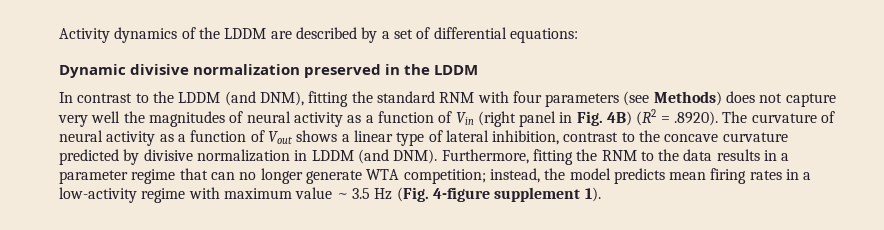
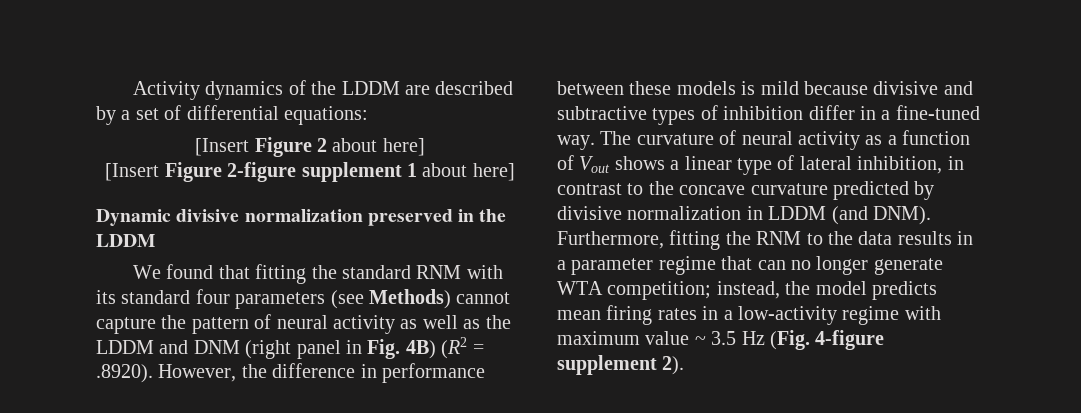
+ [Insert Figure 2 about here]
+ [Insert Figure 2-figure supplement 1 about here]
- In contrast to the LDDM (and DNM), fitting the standard RNM with four parameters (see Methods) does not capture very well the magnitudes of neural activity as a function of Vin (right panel in Fig. 4B) (R2 = .8920). The curvature of neural activity as a function of Vout shows a linear type of lateral inhibition, contrast to the concave curvature predicted by divisive normalization in LDDM (and DNM).
+ We found that fitting the standard RNM with its standard four parameters (see Methods) cannot capture the pattern of neural activity as well as the LDDM and DNM (right panel in Fig. 4B) (R2 = .8920). However, the difference in performance between these models is mild because divisive and subtractive types of inhibition differ in a fine-tuned way. The curvature of neural activity as a function of Vout shows a linear type of lateral inhibition, in contrast to the concave curvature predicted by divisive normalization in LDDM (and DNM).
- Furthermore, fitting the RNM to the data results in a parameter regime that can no longer generate WTA competition; instead, the model predicts mean firing rates in a low-activity regime with maximum value ~ 3.5 Hz (Fig. 4-figure supplement 1).
+ Furthermore, fitting the RNM to the data results in a parameter regime that can no longer generate WTA competition; instead, the model predicts mean firing rates in a low-activity regime with maximum value ~ 3.5 Hz (Fig. 4-figure supplement 2).

